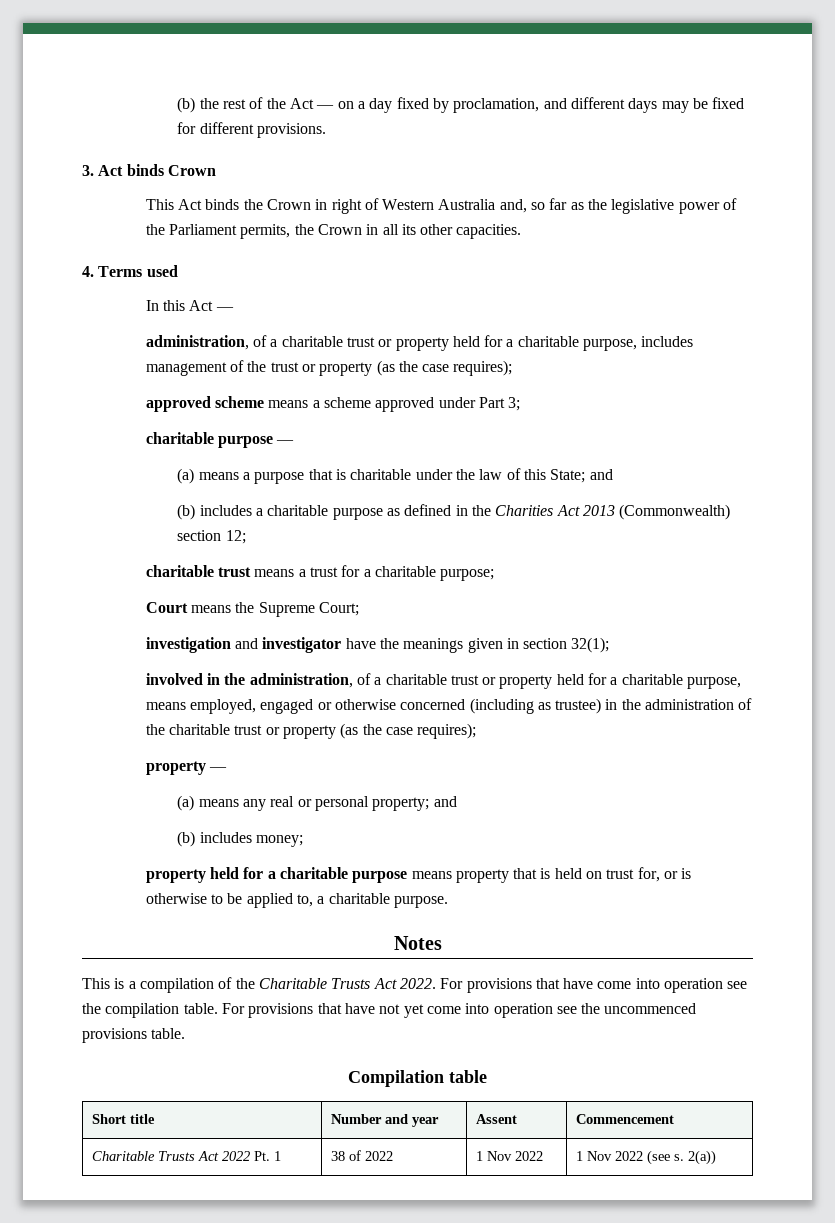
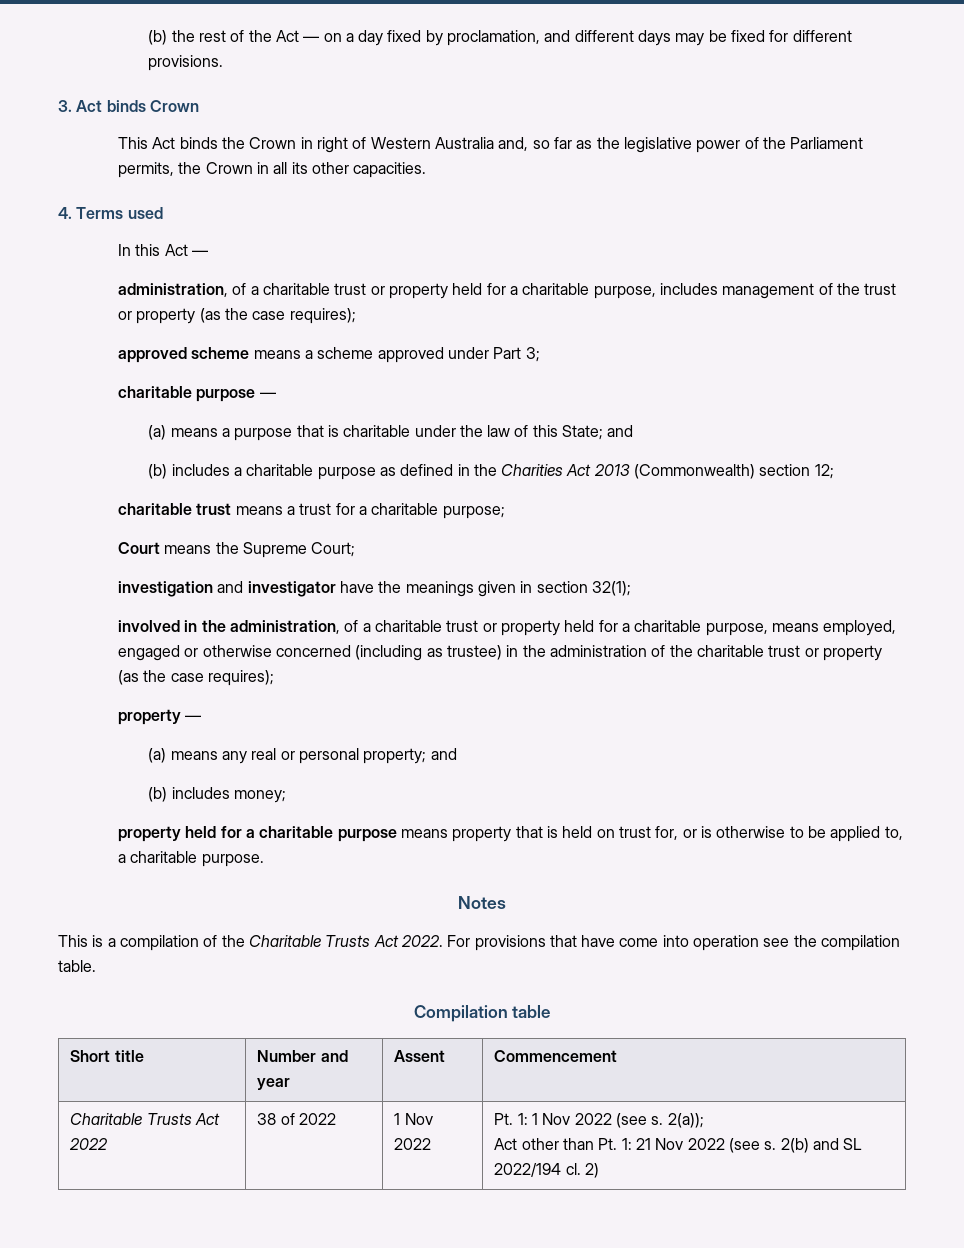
- For provisions that have not yet come into operation see the uncommenced provisions table.
- Charitable Trusts Act 2022 Pt. 1 | 38 of 2022 | 1 Nov 2022 | 1 Nov 2022 (see s. 2(a))
+ Charitable Trusts Act 2022 | 38 of 2022 | 1 Nov 2022 | Pt. 1: 1 Nov 2022 (see s. 2(a));
+ Act other than Pt. 1: 21 Nov 2022 (see s. 2(b) and SL 2022/194 cl. 2)

